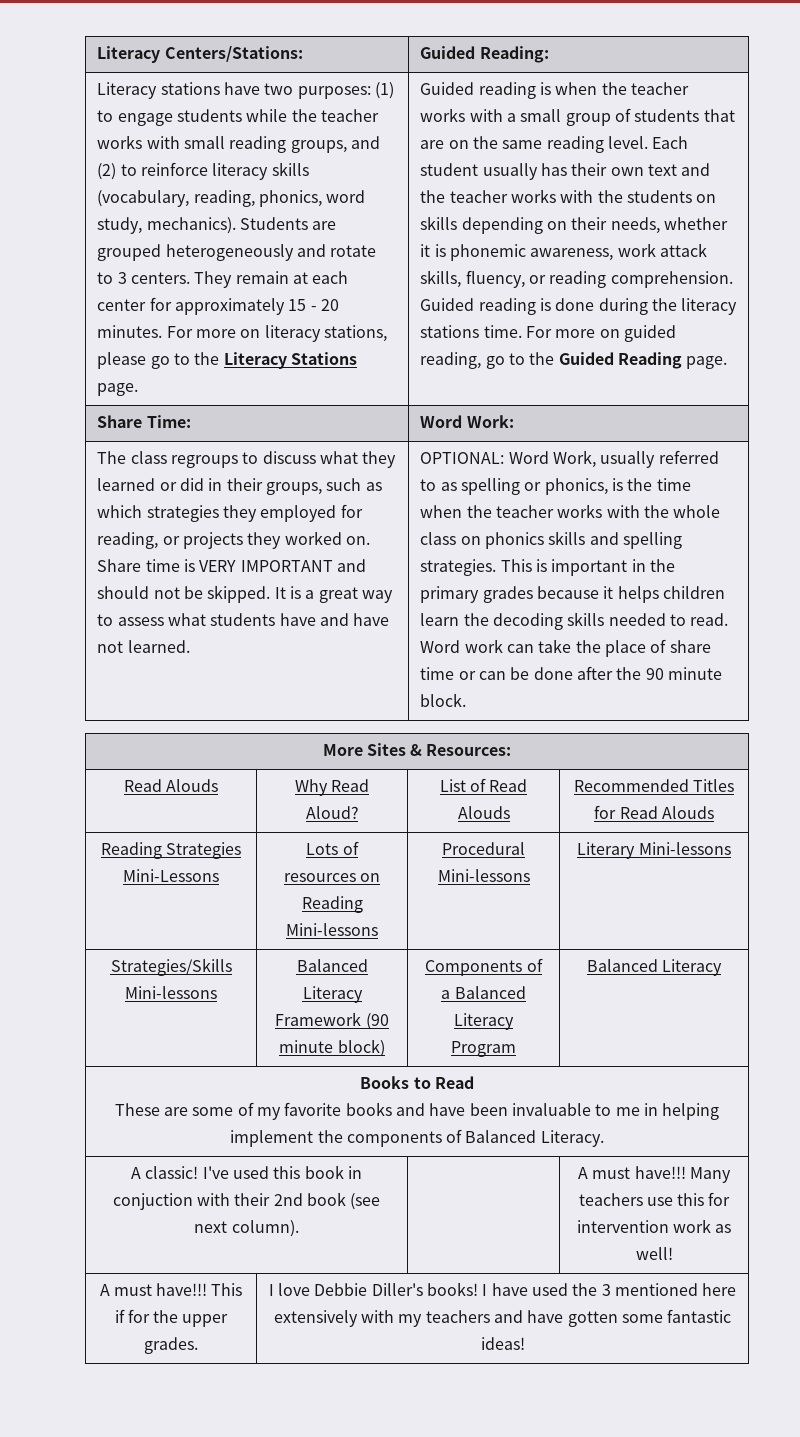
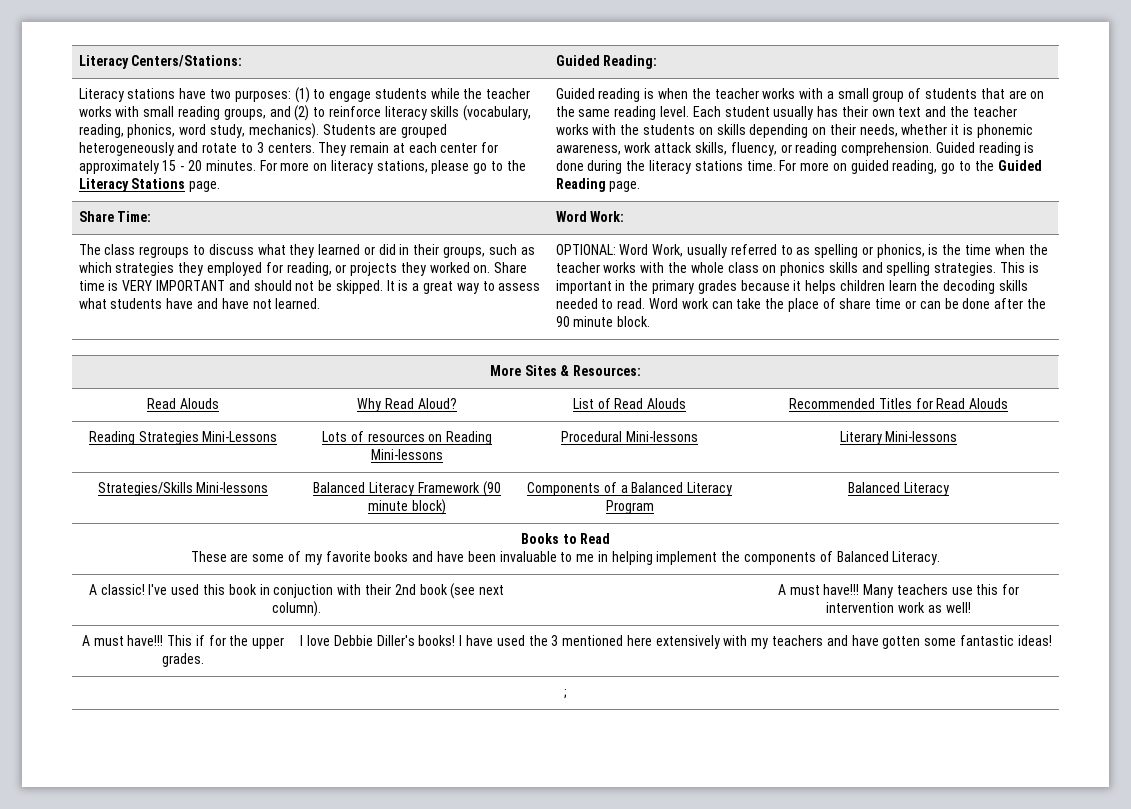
+ ;

